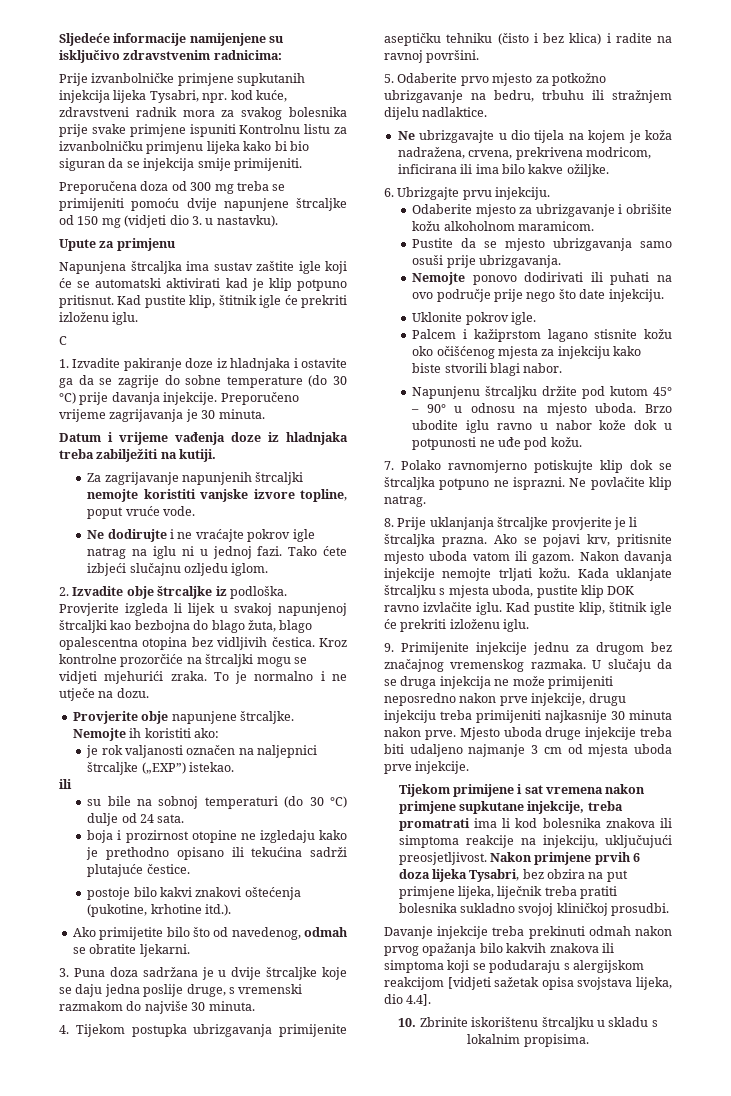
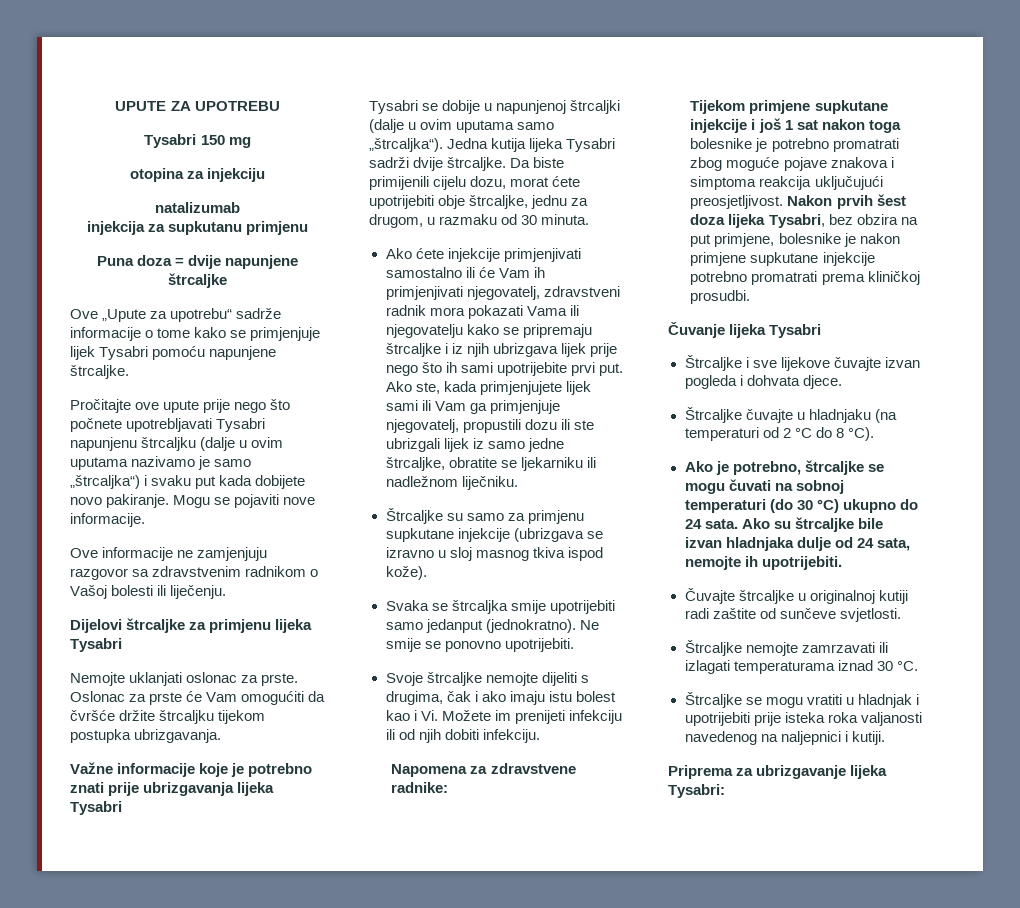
- Sljedeće informacije namijenjene su isključivo zdravstvenim radnicima:
- Prije izvanbolničke primjene supkutanih injekcija lijeka Tysabri, npr. kod kuće, zdravstveni radnik mora za svakog bolesnika prije svake primjene ispuniti Kontrolnu listu za izvanbolničku primjenu lijeka kako bi bio siguran da se injekcija smije primijeniti.
- Preporučena doza od 300 mg treba se primijeniti pomoću dvije napunjene štrcaljke od 150 mg (vidjeti dio 3. u nastavku).
- Upute za primjenu
- Napunjena štrcaljka ima sustav zaštite igle koji će se automatski aktivirati kad je klip potpuno pritisnut. Kad pustite klip, štitnik igle će prekriti izloženu iglu.
- C
- 1. Izvadite pakiranje doze iz hladnjaka i ostavite ga da se zagrije do sobne temperature (do 30 °C) prije davanja injekcije. Preporučeno vrijeme zagrijavanja je 30 minuta.
- Datum i vrijeme vađenja doze iz hladnjaka treba zabilježiti na kutiji.
- Za zagrijavanje napunjenih štrcaljki nemojte koristiti vanjske izvore topline, poput vruće vode.
- Ne dodirujte i ne vraćajte pokrov igle natrag na iglu ni u jednoj fazi. Tako ćete izbjeći slučajnu ozljedu iglom.
- 2. Izvadite obje štrcaljke iz podloška. Provjerite izgleda li lijek u svakoj napunjenoj štrcaljki kao bezbojna do blago žuta, blago opalescentna otopina bez vidljivih čestica. Kroz kontrolne prozorčiće na štrcaljki mogu se vidjeti mjehurići zraka. To je normalno i ne utječe na dozu.
- Provjerite obje napunjene štrcaljke. Nemojte ih koristiti ako:
- je rok valjanosti označen na naljepnici štrcaljke („EXP”) istekao.
- ili
- su bile na sobnoj temperaturi (do 30 °C) dulje od 24 sata.
- boja i prozirnost otopine ne izgledaju kako je prethodno opisano ili tekućina sadrži plutajuće čestice.
- postoje bilo kakvi znakovi oštećenja (pukotine, krhotine itd.).
- Ako primijetite bilo što od navedenog, odmah se obratite ljekarni.
- 3. Puna doza sadržana je u dvije štrcaljke koje se daju jedna poslije druge, s vremenski razmakom do najviše 30 minuta.
- 4. Tijekom postupka ubrizgavanja primijenite aseptičku tehniku (čisto i bez klica) i radite na ravnoj površini.
- 5. Odaberite prvo mjesto za potkožno ubrizgavanje na bedru, trbuhu ili stražnjem dijelu nadlaktice.
- Ne ubrizgavajte u dio tijela na kojem je koža nadražena, crvena, prekrivena modricom, inficirana ili ima bilo kakve ožiljke.
- 6. Ubrizgajte prvu injekciju.
- Odaberite mjesto za ubrizgavanje i obrišite kožu alkoholnom maramicom.
- Pustite da se mjesto ubrizgavanja samo osuši prije ubrizgavanja.
- Nemojte ponovo dodirivati ili puhati na ovo područje prije nego što date injekciju.
- Uklonite pokrov igle.
- Palcem i kažiprstom lagano stisnite kožu oko očišćenog mjesta za injekciju kako biste stvorili blagi nabor.
- Napunjenu štrcaljku držite pod kutom 45° – 90° u odnosu na mjesto uboda. Brzo ubodite iglu ravno u nabor kože dok u potpunosti ne uđe pod kožu.
- 7. Polako ravnomjerno potiskujte klip dok se štrcaljka potpuno ne isprazni. Ne povlačite klip natrag.
- 8. Prije uklanjanja štrcaljke provjerite je li štrcaljka prazna. Ako se pojavi krv, pritisnite mjesto uboda vatom ili gazom. Nakon davanja injekcije nemojte trljati kožu. Kada uklanjate štrcaljku s mjesta uboda, pustite klip DOK ravno izvlačite iglu. Kad pustite klip, štitnik igle će prekriti izloženu iglu.
- 9. Primijenite injekcije jednu za drugom bez značajnog vremenskog razmaka. U slučaju da se druga injekcija ne može primijeniti neposredno nakon prve injekcije, drugu injekciju treba primijeniti najkasnije 30 minuta nakon prve. Mjesto uboda druge injekcije treba biti udaljeno najmanje 3 cm od mjesta uboda prve injekcije.
- Tijekom primijene i sat vremena nakon primjene supkutane injekcije, treba promatrati ima li kod bolesnika znakova ili simptoma reakcije na injekciju, uključujući preosjetljivost. Nakon primjene prvih 6 doza lijeka Tysabri, bez obzira na put primjene lijeka, liječnik treba pratiti bolesnika sukladno svojoj kliničkoj prosudbi.
- Davanje injekcije treba prekinuti odmah nakon prvog opažanja bilo kakvih znakova ili simptoma koji se podudaraju s alergijskom reakcijom [vidjeti sažetak opisa svojstava lijeka, dio 4.4].
- 10. Zbrinite iskorištenu štrcaljku u skladu s lokalnim propisima.
+ UPUTE ZA UPOTREBU
+ Tysabri 150 mg
+ otopina za injekciju
+ natalizumab
+ injekcija za supkutanu primjenu
+ Puna doza = dvije napunjene štrcaljke
+ Ove „Upute za upotrebu“ sadrže informacije o tome kako se primjenjuje lijek Tysabri pomoću napunjene štrcaljke.
+ Pročitajte ove upute prije nego što počnete upotrebljavati Tysabri napunjenu štrcaljku (dalje u ovim uputama nazivamo je samo „štrcaljka“) i svaku put kada dobijete novo pakiranje. Mogu se pojaviti nove informacije.
+ Ove informacije ne zamjenjuju razgovor sa zdravstvenim radnikom o Vašoj bolesti ili liječenju.
+ Dijelovi štrcaljke za primjenu lijeka Tysabri
+ Nemojte uklanjati oslonac za prste. Oslonac za prste će Vam omogućiti da čvršće držite štrcaljku tijekom postupka ubrizgavanja.
+ Važne informacije koje je potrebno znati prije ubrizgavanja lijeka Tysabri
+ Tysabri se dobije u napunjenoj štrcaljki (dalje u ovim uputama samo „štrcaljka“). Jedna kutija lijeka Tysabri sadrži dvije štrcaljke. Da biste primijenili cijelu dozu, morat ćete upotrijebiti obje štrcaljke, jednu za drugom, u razmaku od 30 minuta.
+ Ako ćete injekcije primjenjivati samostalno ili će Vam ih primjenjivati njegovatelj, zdravstveni radnik mora pokazati Vama ili njegovatelju kako se pripremaju štrcaljke i iz njih ubrizgava lijek prije nego što ih sami upotrijebite prvi put. Ako ste, kada primjenjujete lijek sami ili Vam ga primjenjuje njegovatelj, propustili dozu ili ste ubrizgali lijek iz samo jedne štrcaljke, obratite se ljekarniku ili nadležnom liječniku.
+ Štrcaljke su samo za primjenu supkutane injekcije (ubrizgava se izravno u sloj masnog tkiva ispod kože).
+ Svaka se štrcaljka smije upotrijebiti samo jedanput (jednokratno). Ne smije se ponovno upotrijebiti.
+ Svoje štrcaljke nemojte dijeliti s drugima, čak i ako imaju istu bolest kao i Vi. Možete im prenijeti infekciju ili od njih dobiti infekciju.
+ Napomena za zdravstvene radnike:
+ Tijekom primjene supkutane injekcije i još 1 sat nakon toga bolesnike je potrebno promatrati zbog moguće pojave znakova i simptoma reakcija uključujući preosjetljivost. Nakon prvih šest doza lijeka Tysabri, bez obzira na put primjene, bolesnike je nakon primjene supkutane injekcije potrebno promatrati prema kliničkoj prosudbi.
+ Čuvanje lijeka Tysabri
+ Štrcaljke i sve lijekove čuvajte izvan pogleda i dohvata djece.
+ Štrcaljke čuvajte u hladnjaku (na temperaturi od 2 °C do 8 °C).
+ Ako je potrebno, štrcaljke se mogu čuvati na sobnoj temperaturi (do 30 °C) ukupno do 24 sata. Ako su štrcaljke bile izvan hladnjaka dulje od 24 sata, nemojte ih upotrijebiti.
+ Čuvajte štrcaljke u originalnoj kutiji radi zaštite od sunčeve svjetlosti.
+ Štrcaljke nemojte zamrzavati ili izlagati temperaturama iznad 30 °C.
+ Štrcaljke se mogu vratiti u hladnjak i upotrijebiti prije isteka roka valjanosti navedenog na naljepnici i kutiji.
+ Priprema za ubrizgavanje lijeka Tysabri:

